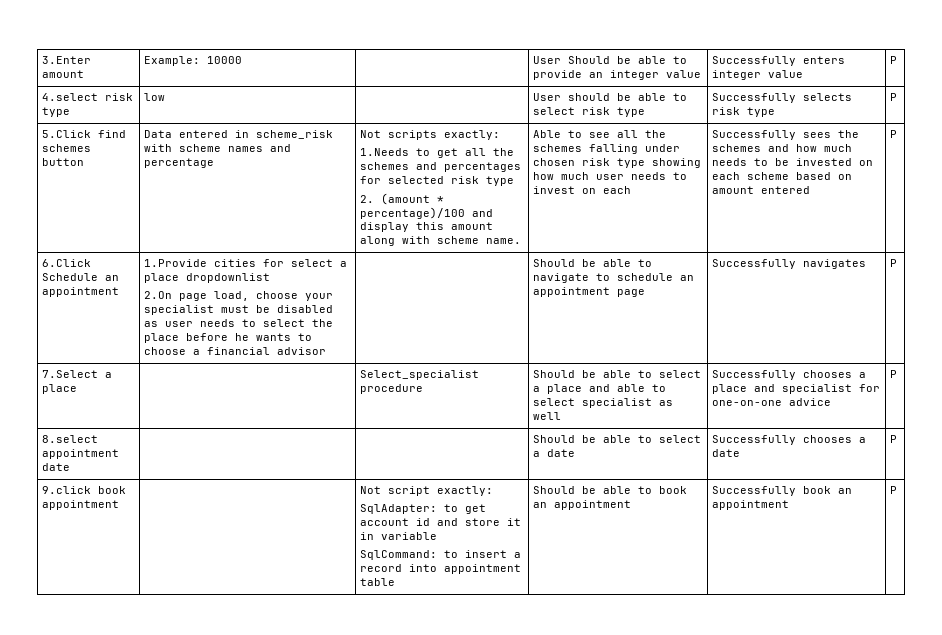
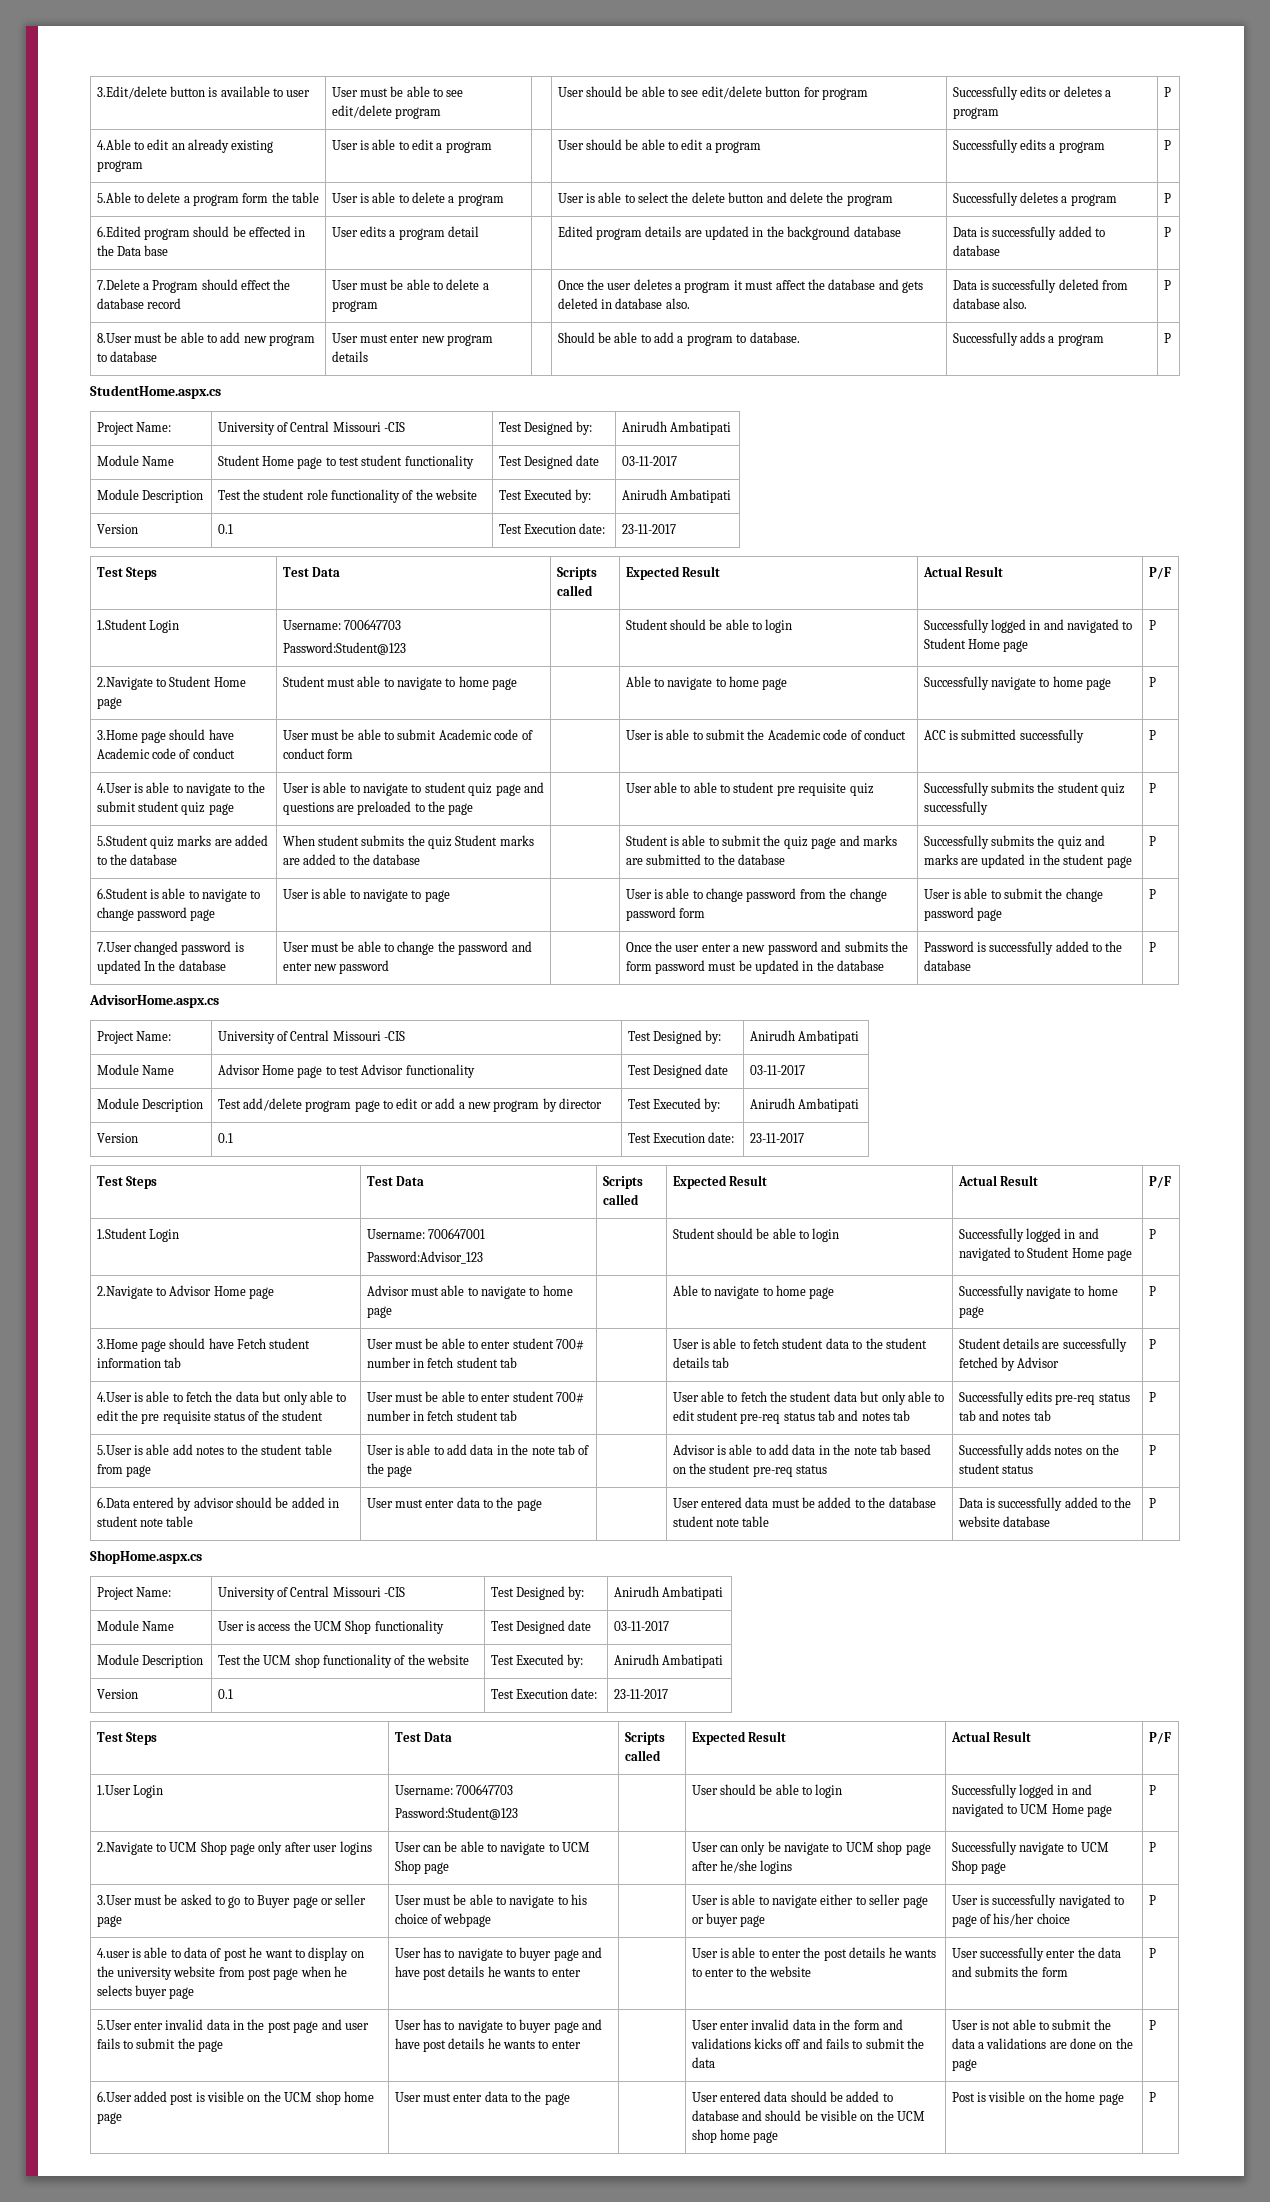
- 3.Enter amount | Example: 10000 | | User Should be able to provide an integer value | Successfully enters integer value | P
- 4.select risk type | low | | User should be able to select risk type | Successfully selects risk type | P
- 5.Click find schemes button | Data entered in scheme_risk with scheme names and percentage | Not scripts exactly:
- 1.Needs to get all the schemes and percentages for selected risk type
- 2. (amount * percentage)/100 and display this amount along with scheme name. | Able to see all the schemes falling under chosen risk type showing how much user needs to invest on each | Successfully sees the schemes and how much needs to be invested on each scheme based on amount entered | P
- 6.Click Schedule an appointment | 1.Provide cities for select a place dropdownlist
- 2.On page load, choose your specialist must be disabled as user needs to select the place before he wants to choose a financial advisor | | Should be able to navigate to schedule an appointment page | Successfully navigates | P
- 7.Select a place | | Select_specialist procedure | Should be able to select a place and able to select specialist as well | Successfully chooses a place and specialist for one-on-one advice | P
- 8.select appointment date | | | Should be able to select a date | Successfully chooses a date | P
- 9.click book appointment | | Not script exactly:
- SqlAdapter: to get account id and store it in variable
- SqlCommand: to insert a record into appointment table | Should be able to book an appointment | Successfully book an appointment | P
+ 3.Edit/delete button is available to user | User must be able to see edit/delete program | | User should be able to see edit/delete button for program | Successfully edits or deletes a program | P
+ 4.Able to edit an already existing program | User is able to edit a program | | User should be able to edit a program | Successfully edits a program | P
+ 5.Able to delete a program form the table | User is able to delete a program | | User is able to select the delete button and delete the program | Successfully deletes a program | P
+ 6.Edited program should be effected in the Data base | User edits a program detail | | Edited program details are updated in the background database | Data is successfully added to database | P
+ 7.Delete a Program should effect the database record | User must be able to delete a program | | Once the user deletes a program it must affect the database and gets deleted in database also. | Data is successfully deleted from database also. | P
+ 8.User must be able to add new program to database | User must enter new program details | | Should be able to add a program to database. | Successfully adds a program | P
+ StudentHome.aspx.cs
+ Project Name: | University of Central Missouri -CIS | Test Designed by: | Anirudh Ambatipati
+ Module Name | Student Home page to test student functionality | Test Designed date | 03-11-2017
+ Module Description | Test the student role functionality of the website | Test Executed by: | Anirudh Ambatipati
+ Version | 0.1 | Test Execution date: | 23-11-2017
+ Test Steps | Test Data | Scripts called | Expected Result | Actual Result | P/F
+ 1.Student Login | Username: 700647703
+ Password:Student@123 | | Student should be able to login | Successfully logged in and navigated to Student Home page | P
+ 2.Navigate to Student Home page | Student must able to navigate to home page | | Able to navigate to home page | Successfully navigate to home page | P
+ 3.Home page should have Academic code of conduct | User must be able to submit Academic code of conduct form | | User is able to submit the Academic code of conduct | ACC is submitted successfully | P
+ 4.User is able to navigate to the submit student quiz page | User is able to navigate to student quiz page and questions are preloaded to the page | | User able to able to student pre requisite quiz | Successfully submits the student quiz successfully | P
+ 5.Student quiz marks are added to the database | When student submits the quiz Student marks are added to the database | | Student is able to submit the quiz page and marks are submitted to the database | Successfully submits the quiz and marks are updated in the student page | P
+ 6.Student is able to navigate to change password page | User is able to navigate to page | | User is able to change password from the change password form | User is able to submit the change password page | P
+ 7.User changed password is updated In the database | User must be able to change the password and enter new password | | Once the user enter a new password and submits the form password must be updated in the database | Password is successfully added to the database | P
+ AdvisorHome.aspx.cs
+ Project Name: | University of Central Missouri -CIS | Test Designed by: | Anirudh Ambatipati
+ Module Name | Advisor Home page to test Advisor functionality | Test Designed date | 03-11-2017
+ Module Description | Test add/delete program page to edit or add a new program by director | Test Executed by: | Anirudh Ambatipati
+ Version | 0.1 | Test Execution date: | 23-11-2017
+ Test Steps | Test Data | Scripts called | Expected Result | Actual Result | P/F
+ 1.Student Login | Username: 700647001
+ Password:Advisor_123 | | Student should be able to login | Successfully logged in and navigated to Student Home page | P
+ 2.Navigate to Advisor Home page | Advisor must able to navigate to home page | | Able to navigate to home page | Successfully navigate to home page | P
+ 3.Home page should have Fetch student information tab | User must be able to enter student 700# number in fetch student tab | | User is able to fetch student data to the student details tab | Student details are successfully fetched by Advisor | P
+ 4.User is able to fetch the data but only able to edit the pre requisite status of the student | User must be able to enter student 700# number in fetch student tab | | User able to fetch the student data but only able to edit student pre-req status tab and notes tab | Successfully edits pre-req status tab and notes tab | P
+ 5.User is able add notes to the student table from page | User is able to add data in the note tab of the page | | Advisor is able to add data in the note tab based on the student pre-req status | Successfully adds notes on the student status | P
+ 6.Data entered by advisor should be added in student note table | User must enter data to the page | | User entered data must be added to the database student note table | Data is successfully added to the website database | P
+ ShopHome.aspx.cs
+ Project Name: | University of Central Missouri -CIS | Test Designed by: | Anirudh Ambatipati
+ Module Name | User is access the UCM Shop functionality | Test Designed date | 03-11-2017
+ Module Description | Test the UCM shop functionality of the website | Test Executed by: | Anirudh Ambatipati
+ Version | 0.1 | Test Execution date: | 23-11-2017
+ Test Steps | Test Data | Scripts called | Expected Result | Actual Result | P/F
+ 1.User Login | Username: 700647703
+ Password:Student@123 | | User should be able to login | Successfully logged in and navigated to UCM Home page | P
+ 2.Navigate to UCM Shop page only after user logins | User can be able to navigate to UCM Shop page | | User can only be navigate to UCM shop page after he/she logins | Successfully navigate to UCM Shop page | P
+ 3.User must be asked to go to Buyer page or seller page | User must be able to navigate to his choice of webpage | | User is able to navigate either to seller page or buyer page | User is successfully navigated to page of his/her choice | P
+ 4.user is able to data of post he want to display on the university website from post page when he selects buyer page | User has to navigate to buyer page and have post details he wants to enter | | User is able to enter the post details he wants to enter to the website | User successfully enter the data and submits the form | P
+ 5.User enter invalid data in the post page and user fails to submit the page | User has to navigate to buyer page and have post details he wants to enter | | User enter invalid data in the form and validations kicks off and fails to submit the data | User is not able to submit the data a validations are done on the page | P
+ 6.User added post is visible on the UCM shop home page | User must enter data to the page | | User entered data should be added to database and should be visible on the UCM shop home page | Post is visible on the home page | P

